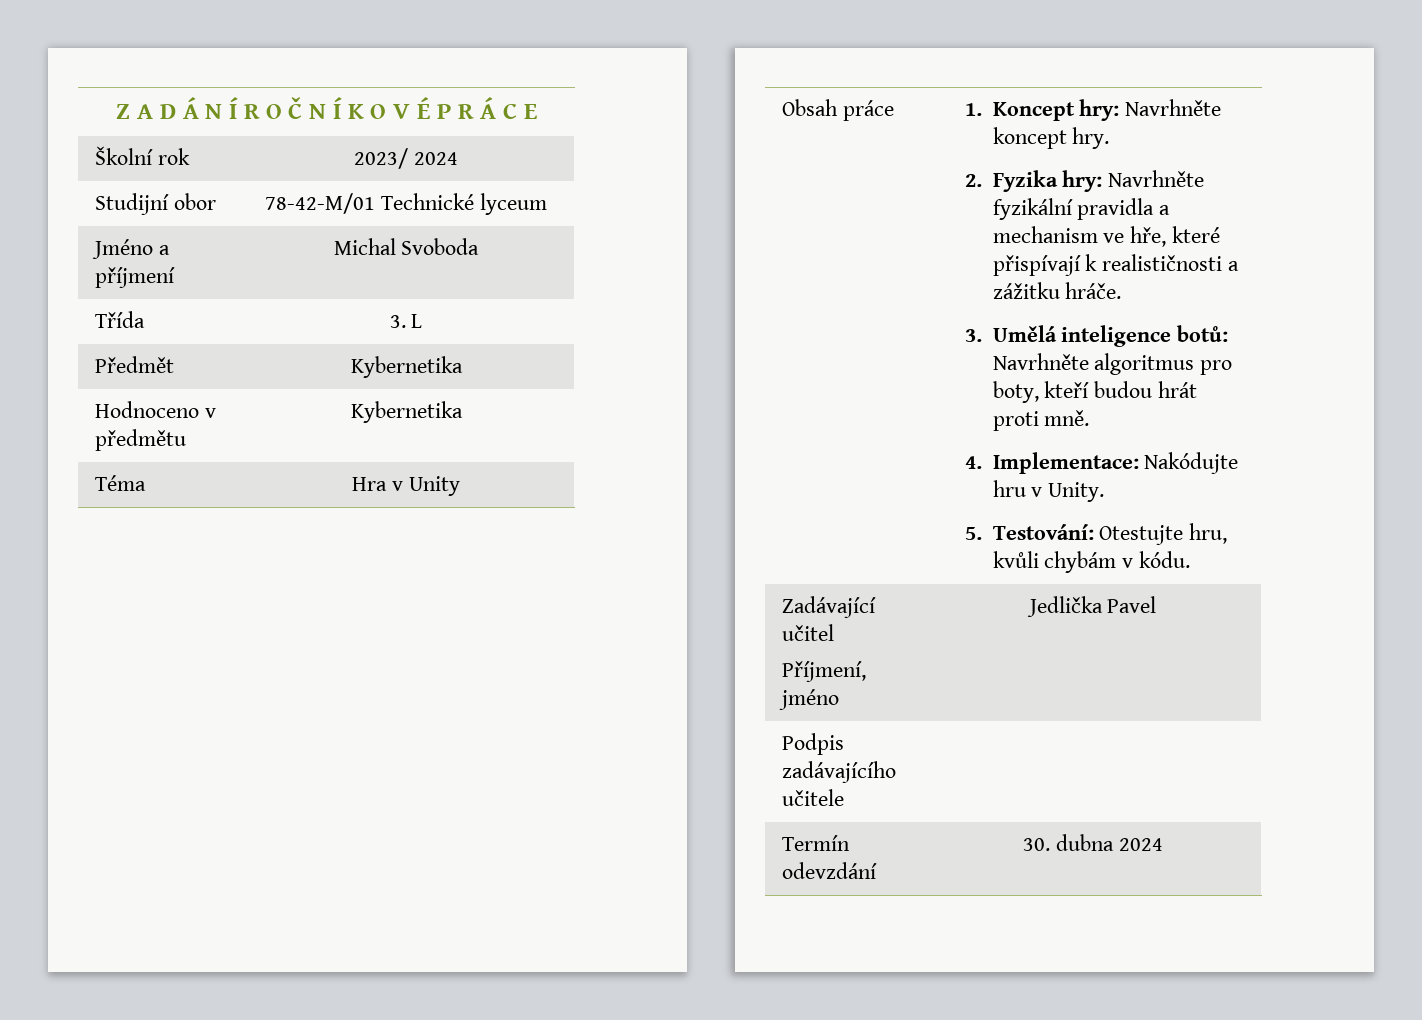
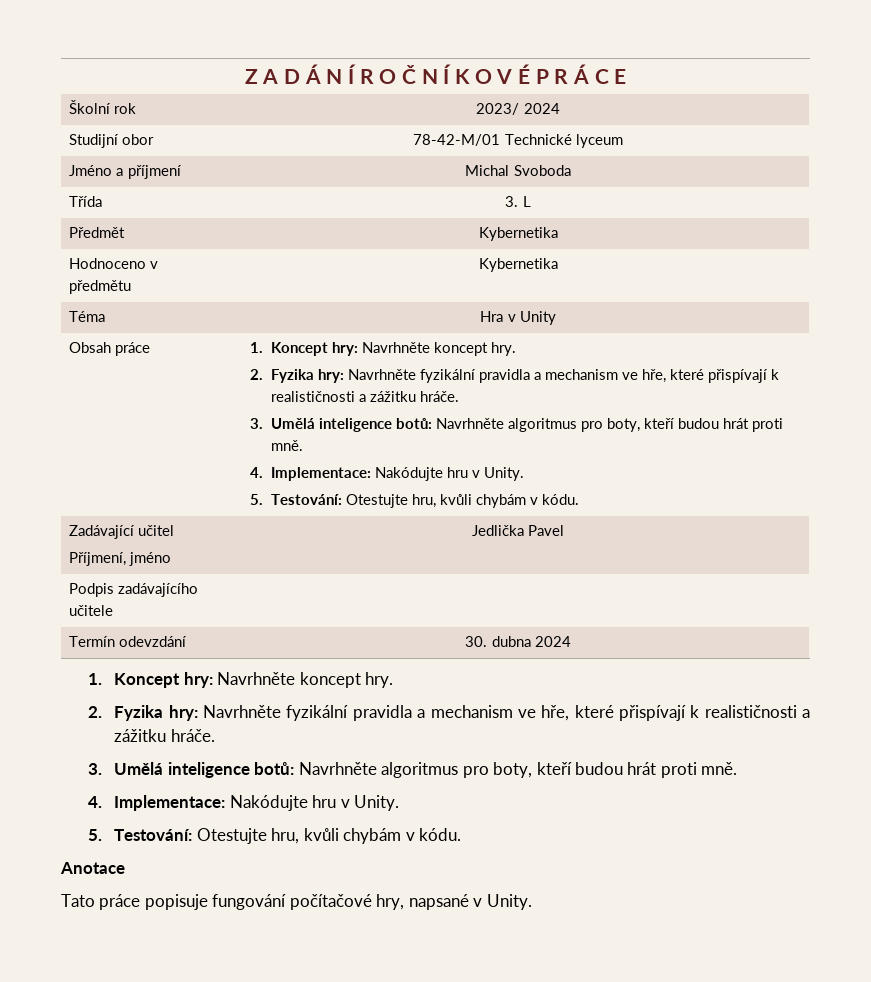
  Termín odevzdání | 30. dubna 2024
+ 1. Koncept hry: Navrhněte koncept hry.
+ 2. Fyzika hry: Navrhněte fyzikální pravidla a mechanism ve hře, které přispívají k realističnosti a zážitku hráče.
+ 3. Umělá inteligence botů: Navrhněte algoritmus pro boty, kteří budou hrát proti mně.
+ 4. Implementace: Nakódujte hru v Unity.
+ 5. Testování: Otestujte hru, kvůli chybám v kódu.
+ Anotace
+ Tato práce popisuje fungování počítačové hry, napsané v Unity.

